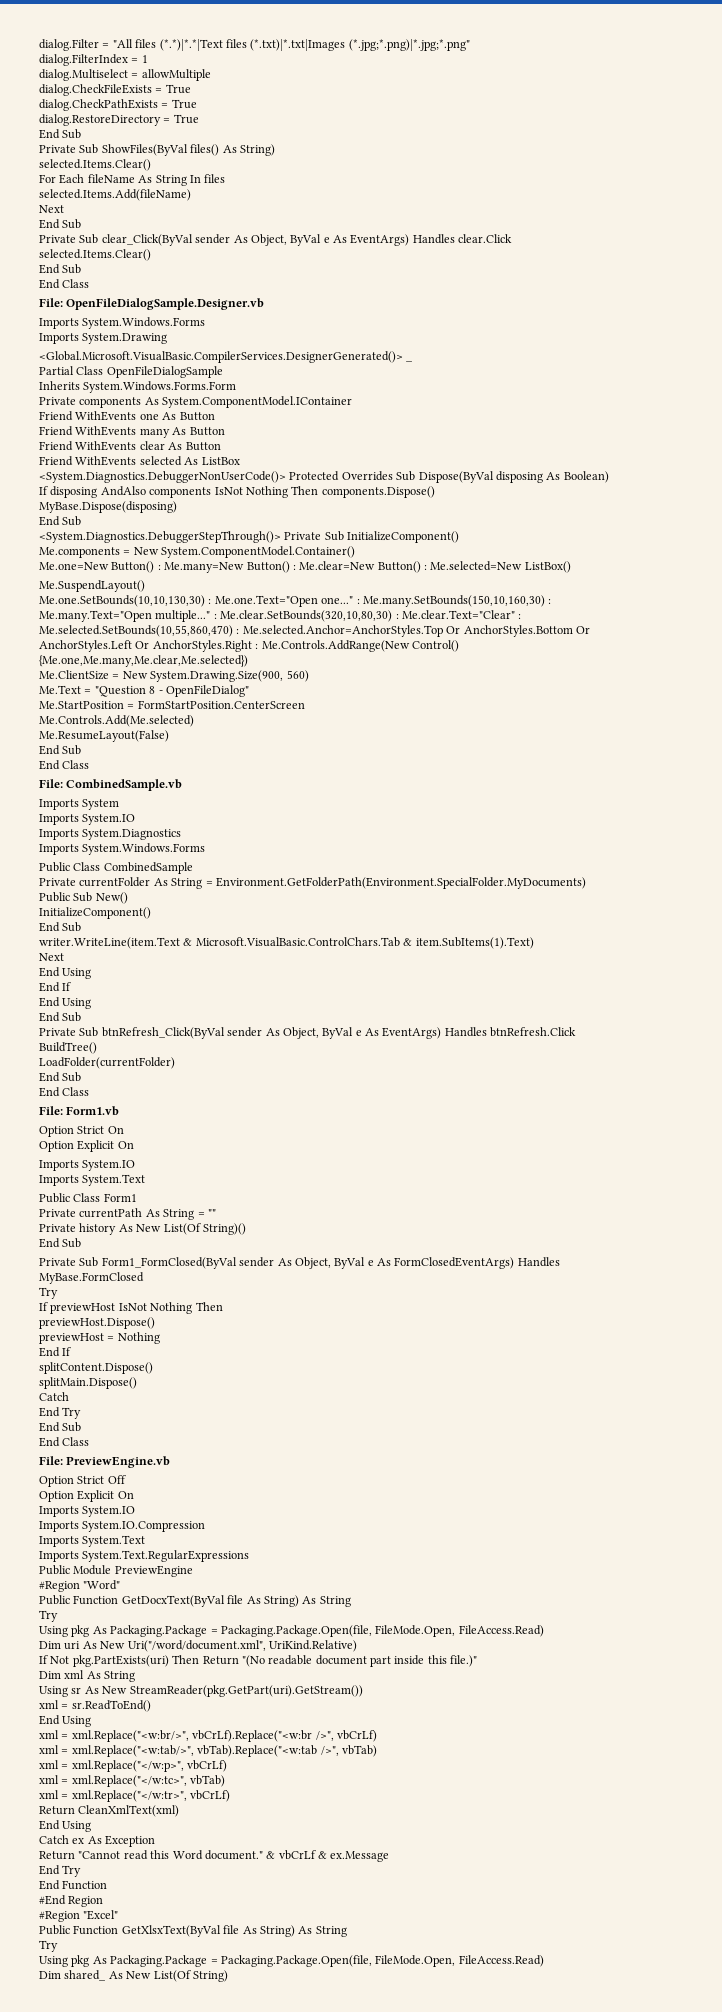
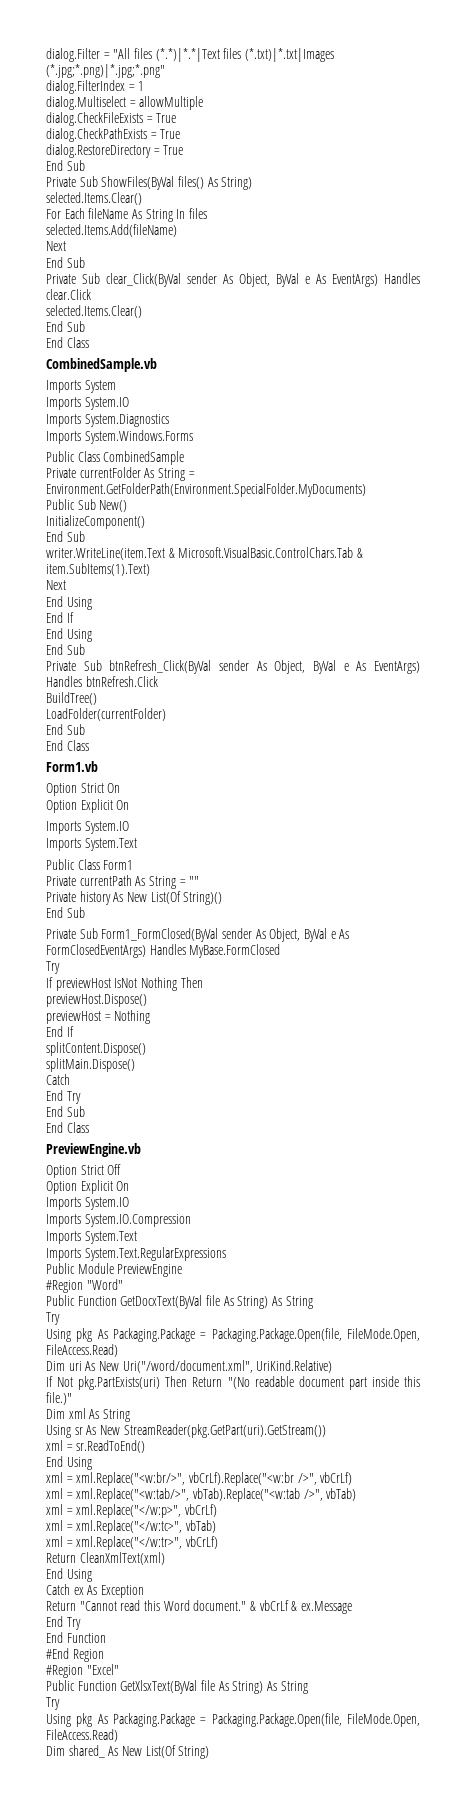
- File: OpenFileDialogSample.Designer.vb
- Imports System.Windows.Forms
- Imports System.Drawing
- <Global.Microsoft.VisualBasic.CompilerServices.DesignerGenerated()> _
- Partial Class OpenFileDialogSample
- Inherits System.Windows.Forms.Form
- Private components As System.ComponentModel.IContainer
- Friend WithEvents one As Button
- Friend WithEvents many As Button
- Friend WithEvents clear As Button
- Friend WithEvents selected As ListBox
- <System.Diagnostics.DebuggerNonUserCode()> Protected Overrides Sub Dispose(ByVal disposing As Boolean)
- If disposing AndAlso components IsNot Nothing Then components.Dispose()
- MyBase.Dispose(disposing)
- End Sub
- <System.Diagnostics.DebuggerStepThrough()> Private Sub InitializeComponent()
- Me.components = New System.ComponentModel.Container()
- Me.one=New Button() : Me.many=New Button() : Me.clear=New Button() : Me.selected=New ListBox()
- Me.SuspendLayout()
- Me.one.SetBounds(10,10,130,30) : Me.one.Text="Open one..." : Me.many.SetBounds(150,10,160,30) : Me.many.Text="Open multiple..." : Me.clear.SetBounds(320,10,80,30) : Me.clear.Text="Clear" : Me.selected.SetBounds(10,55,860,470) : Me.selected.Anchor=AnchorStyles.Top Or AnchorStyles.Bottom Or AnchorStyles.Left Or AnchorStyles.Right : Me.Controls.AddRange(New Control() {Me.one,Me.many,Me.clear,Me.selected})
- Me.ClientSize = New System.Drawing.Size(900, 560)
- Me.Text = "Question 8 - OpenFileDialog"
- Me.StartPosition = FormStartPosition.CenterScreen
- Me.Controls.Add(Me.selected)
- Me.ResumeLayout(False)
- End Sub
- End Class
- File: CombinedSample.vb
+ CombinedSample.vb
- File: Form1.vb
+ Form1.vb
- File: PreviewEngine.vb
+ PreviewEngine.vb

